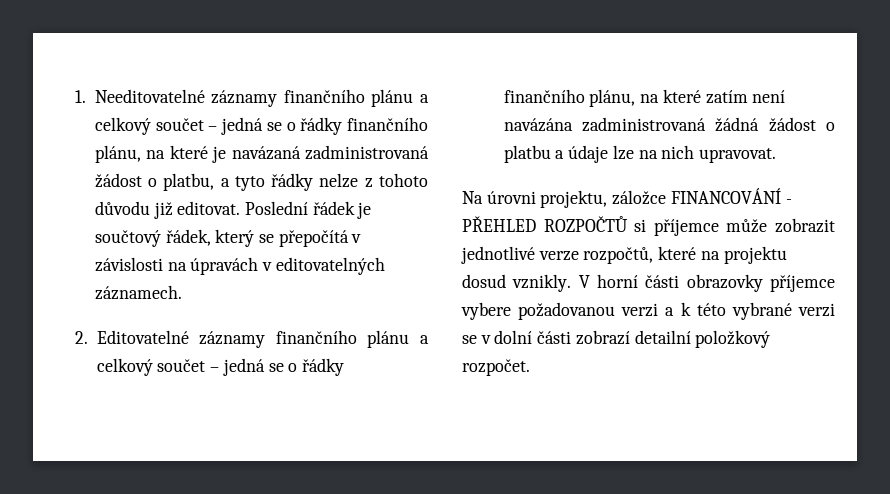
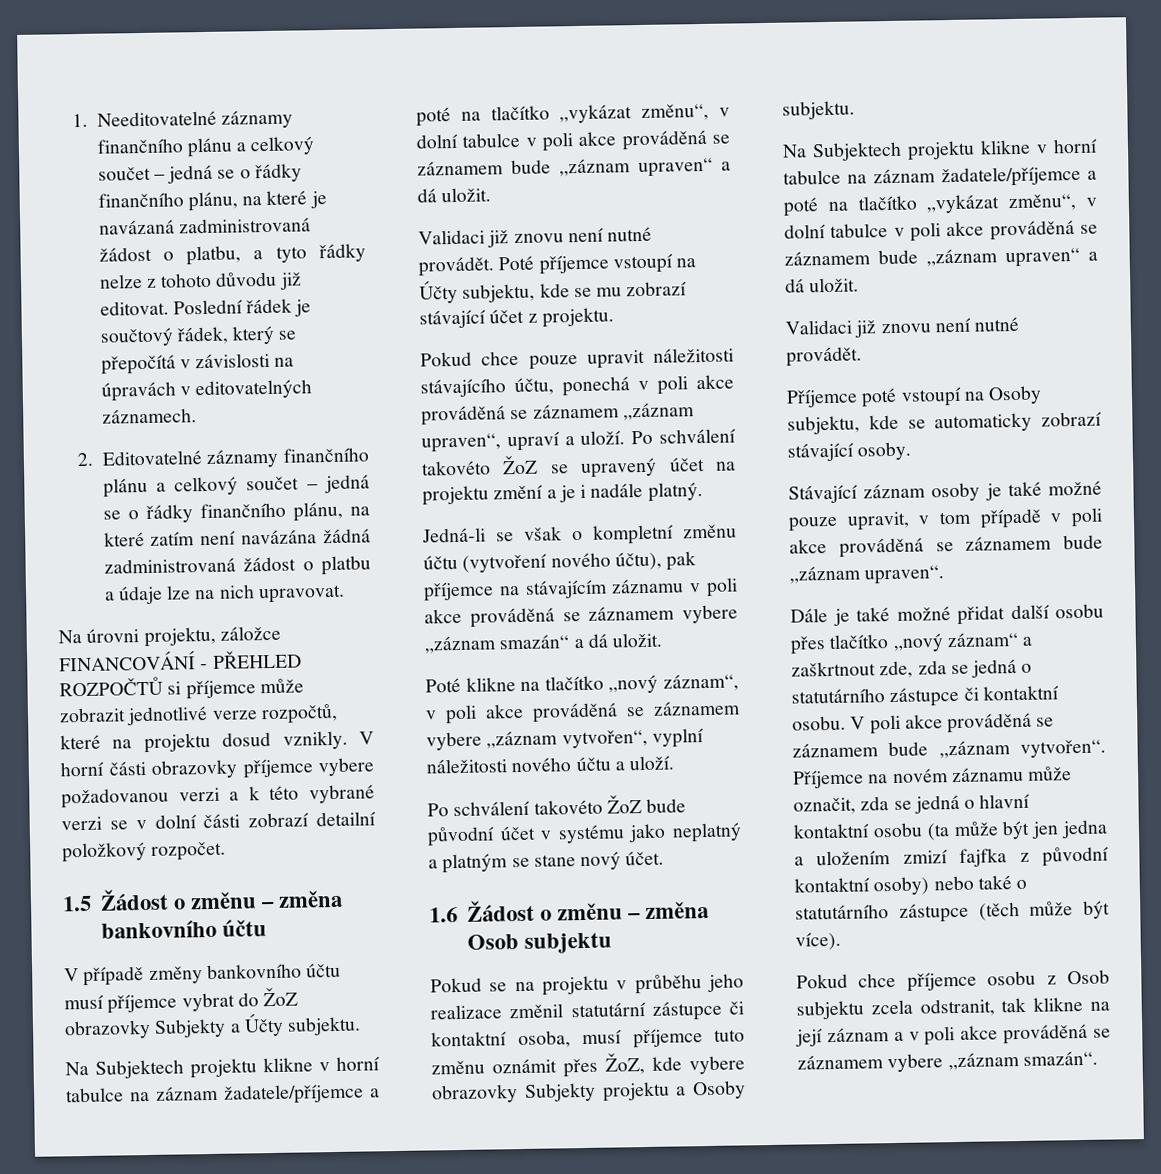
- 2. Editovatelné záznamy finančního plánu a celkový součet – jedná se o řádky finančního plánu, na které zatím není navázána zadministrovaná žádná žádost o platbu a údaje lze na nich upravovat.
+ 2. Editovatelné záznamy finančního plánu a celkový součet – jedná se o řádky finančního plánu, na které zatím není navázána žádná zadministrovaná žádost o platbu a údaje lze na nich upravovat.
+ 1.5 Žádost o změnu – změna bankovního účtu
+ V případě změny bankovního účtu musí příjemce vybrat do ŽoZ obrazovky Subjekty a Účty subjektu.
+ Na Subjektech projektu klikne v horní tabulce na záznam žadatele/příjemce a poté na tlačítko „vykázat změnu“, v dolní tabulce v poli akce prováděná se záznamem bude „záznam upraven“ a dá uložit.
+ Validaci již znovu není nutné provádět. Poté příjemce vstoupí na Účty subjektu, kde se mu zobrazí stávající účet z projektu.
+ Pokud chce pouze upravit náležitosti stávajícího účtu, ponechá v poli akce prováděná se záznamem „záznam upraven“, upraví a uloží. Po schválení takovéto ŽoZ se upravený účet na projektu změní a je i nadále platný.
+ Jedná-li se však o kompletní změnu účtu (vytvoření nového účtu), pak příjemce na stávajícím záznamu v poli akce prováděná se záznamem vybere „záznam smazán“ a dá uložit.
+ Poté klikne na tlačítko „nový záznam“, v poli akce prováděná se záznamem vybere „záznam vytvořen“, vyplní náležitosti nového účtu a uloží.
+ Po schválení takovéto ŽoZ bude původní účet v systému jako neplatný a platným se stane nový účet.
+ 1.6 Žádost o změnu – změna Osob subjektu
+ Pokud se na projektu v průběhu jeho realizace změnil statutární zástupce či kontaktní osoba, musí příjemce tuto změnu oznámit přes ŽoZ, kde vybere obrazovky Subjekty projektu a Osoby subjektu.
+ Na Subjektech projektu klikne v horní tabulce na záznam žadatele/příjemce a poté na tlačítko „vykázat změnu“, v dolní tabulce v poli akce prováděná se záznamem bude „záznam upraven“ a dá uložit.
+ Validaci již znovu není nutné provádět.
+ Příjemce poté vstoupí na Osoby subjektu, kde se automaticky zobrazí stávající osoby.
+ Stávající záznam osoby je také možné pouze upravit, v tom případě v poli akce prováděná se záznamem bude „záznam upraven“.
+ Dále je také možné přidat další osobu přes tlačítko „nový záznam“ a zaškrtnout zde, zda se jedná o statutárního zástupce či kontaktní osobu. V poli akce prováděná se záznamem bude „záznam vytvořen“. Příjemce na novém záznamu může označit, zda se jedná o hlavní kontaktní osobu (ta může být jen jedna a uložením zmizí fajfka z původní kontaktní osoby) nebo také o statutárního zástupce (těch může být více).
+ Pokud chce příjemce osobu z Osob subjektu zcela odstranit, tak klikne na její záznam a v poli akce prováděná se záznamem vybere „záznam smazán“.

